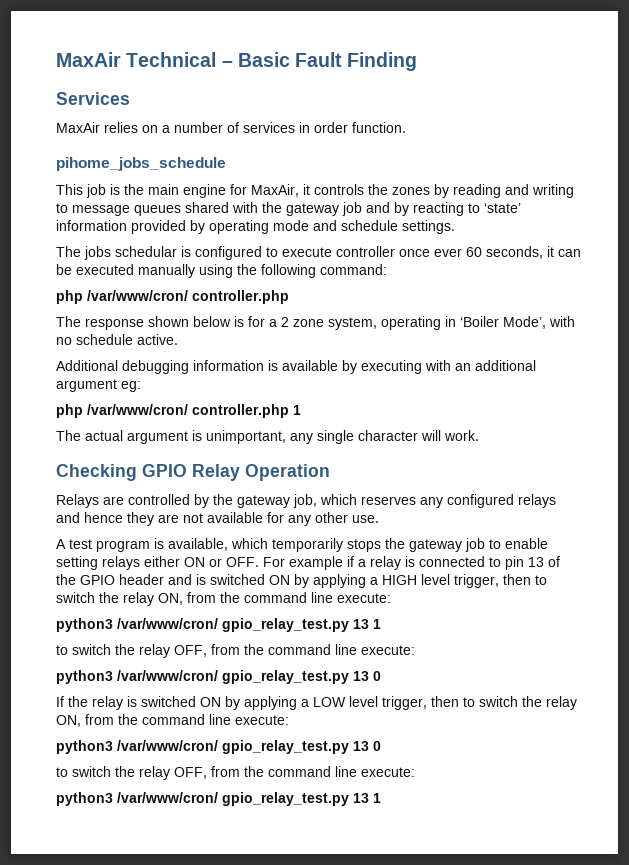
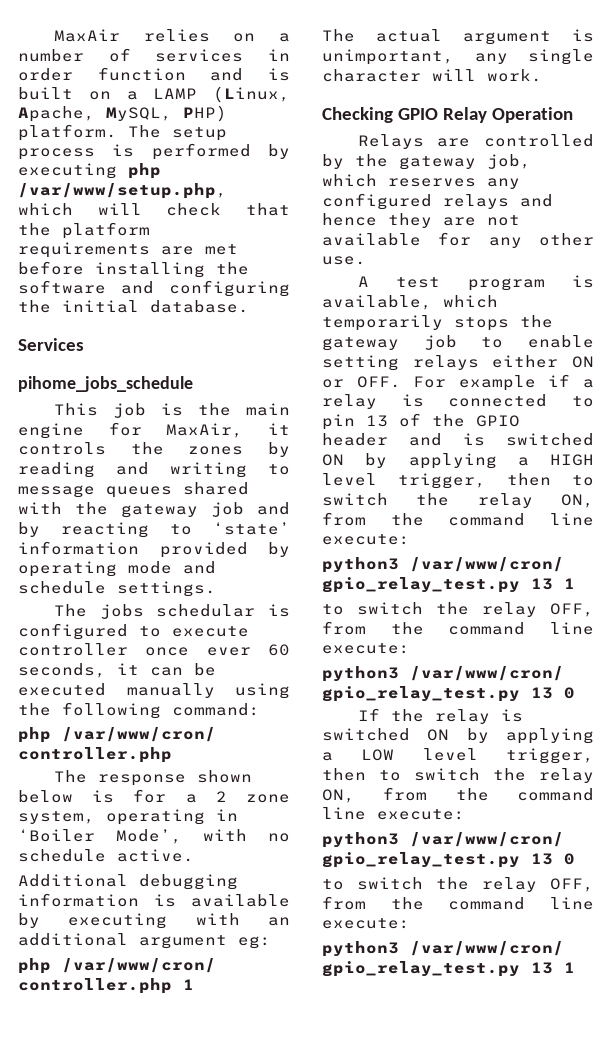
- MaxAir Technical – Basic Fault Finding
+ MaxAir relies on a number of services in order function and is built on a LAMP (Linux, Apache, MySQL, PHP) platform. The setup process is performed by executing php /var/www/setup.php, which will check that the platform requirements are met before installing the software and configuring the initial database.
  Services
- MaxAir relies on a number of services in order function.

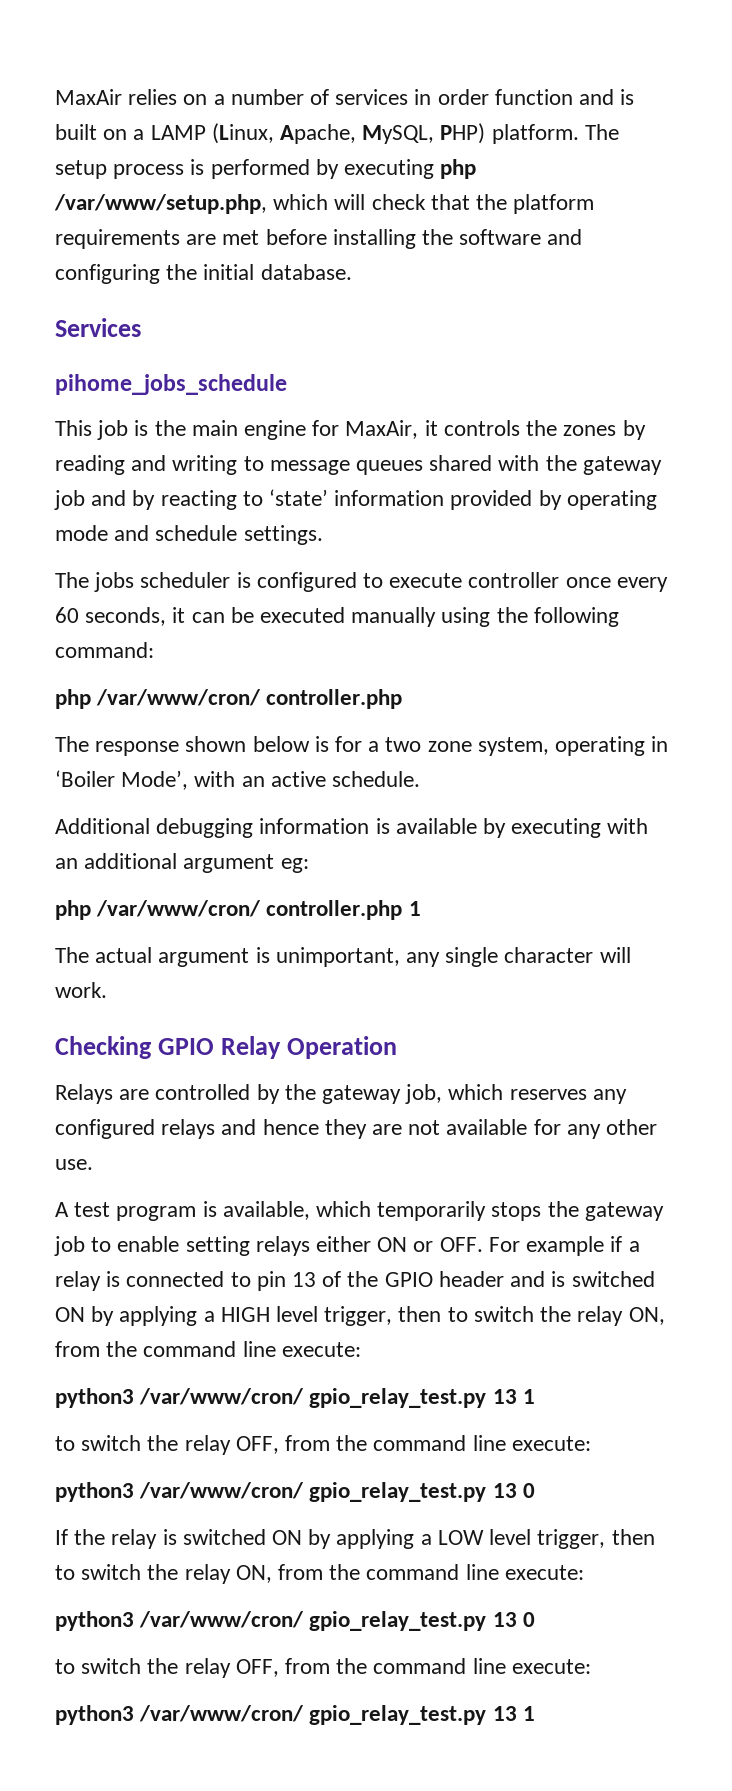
- The jobs schedular is configured to execute controller once ever 60 seconds, it can be executed manually using the following command:
+ The jobs scheduler is configured to execute controller once every 60 seconds, it can be executed manually using the following command:
- The response shown below is for a 2 zone system, operating in ‘Boiler Mode’, with no schedule active.
+ The response shown below is for a two zone system, operating in ‘Boiler Mode’, with an active schedule.

